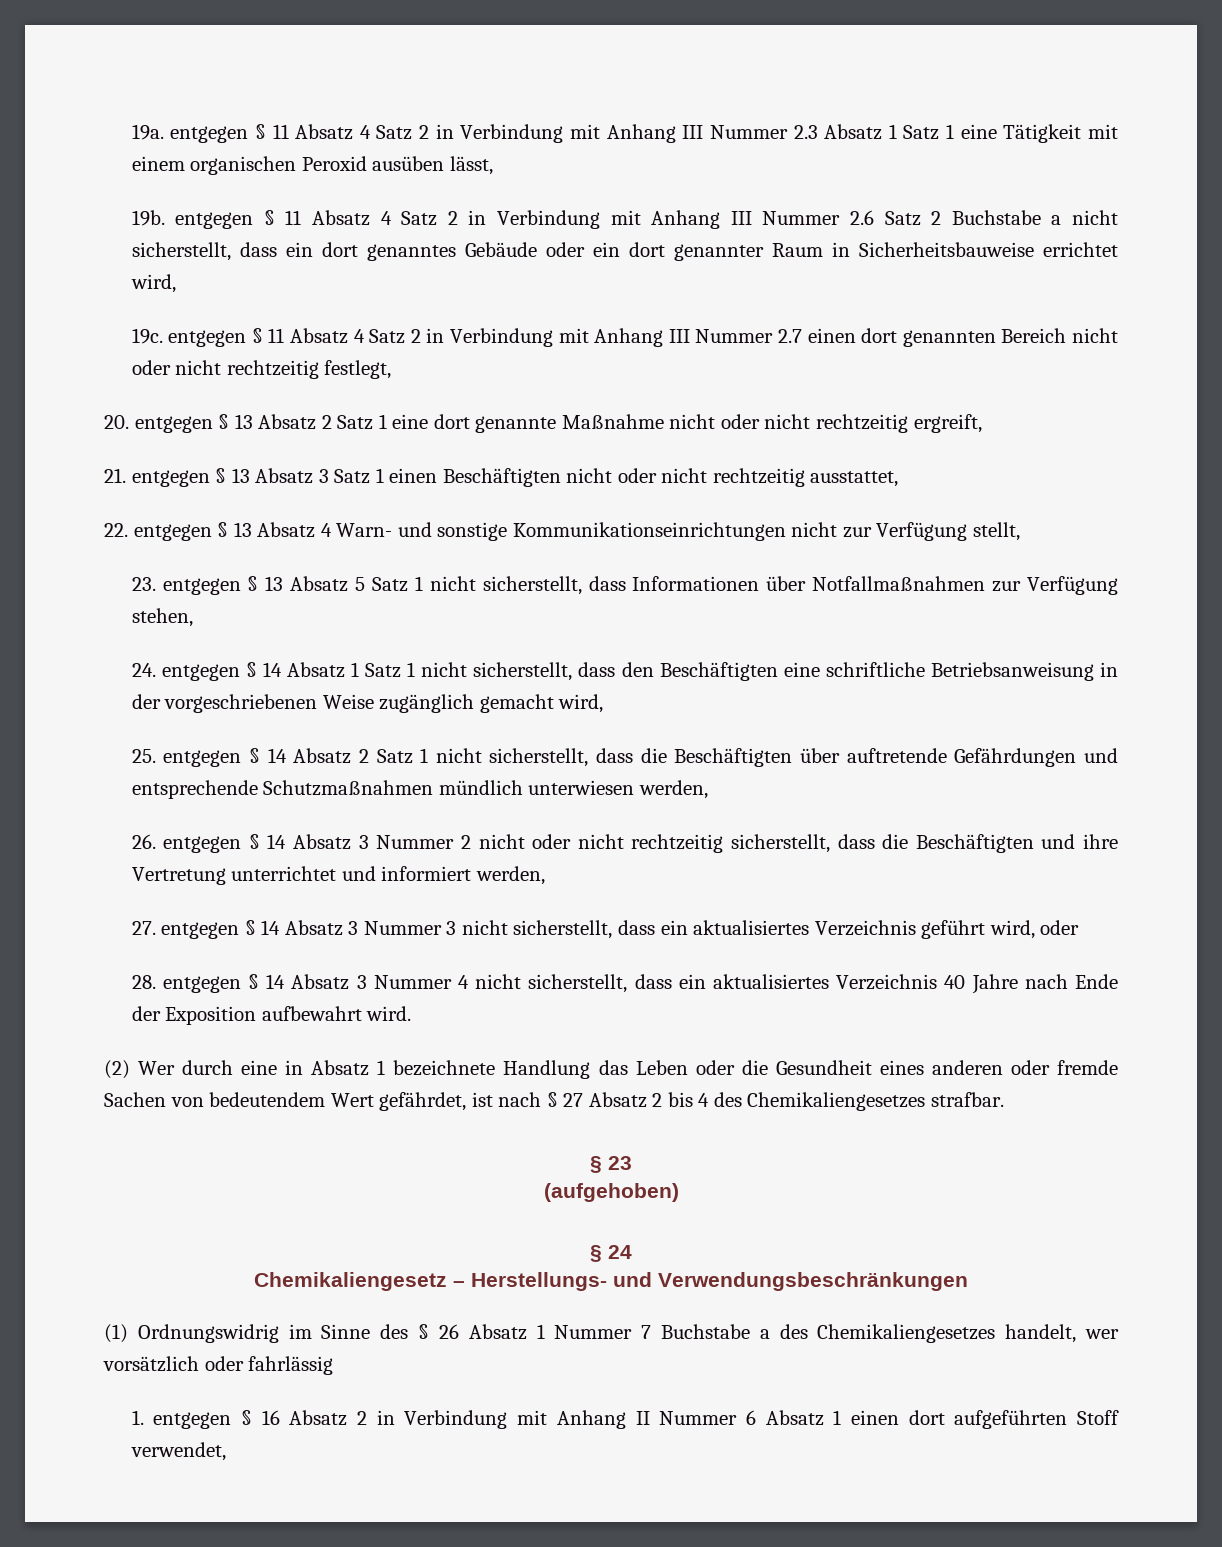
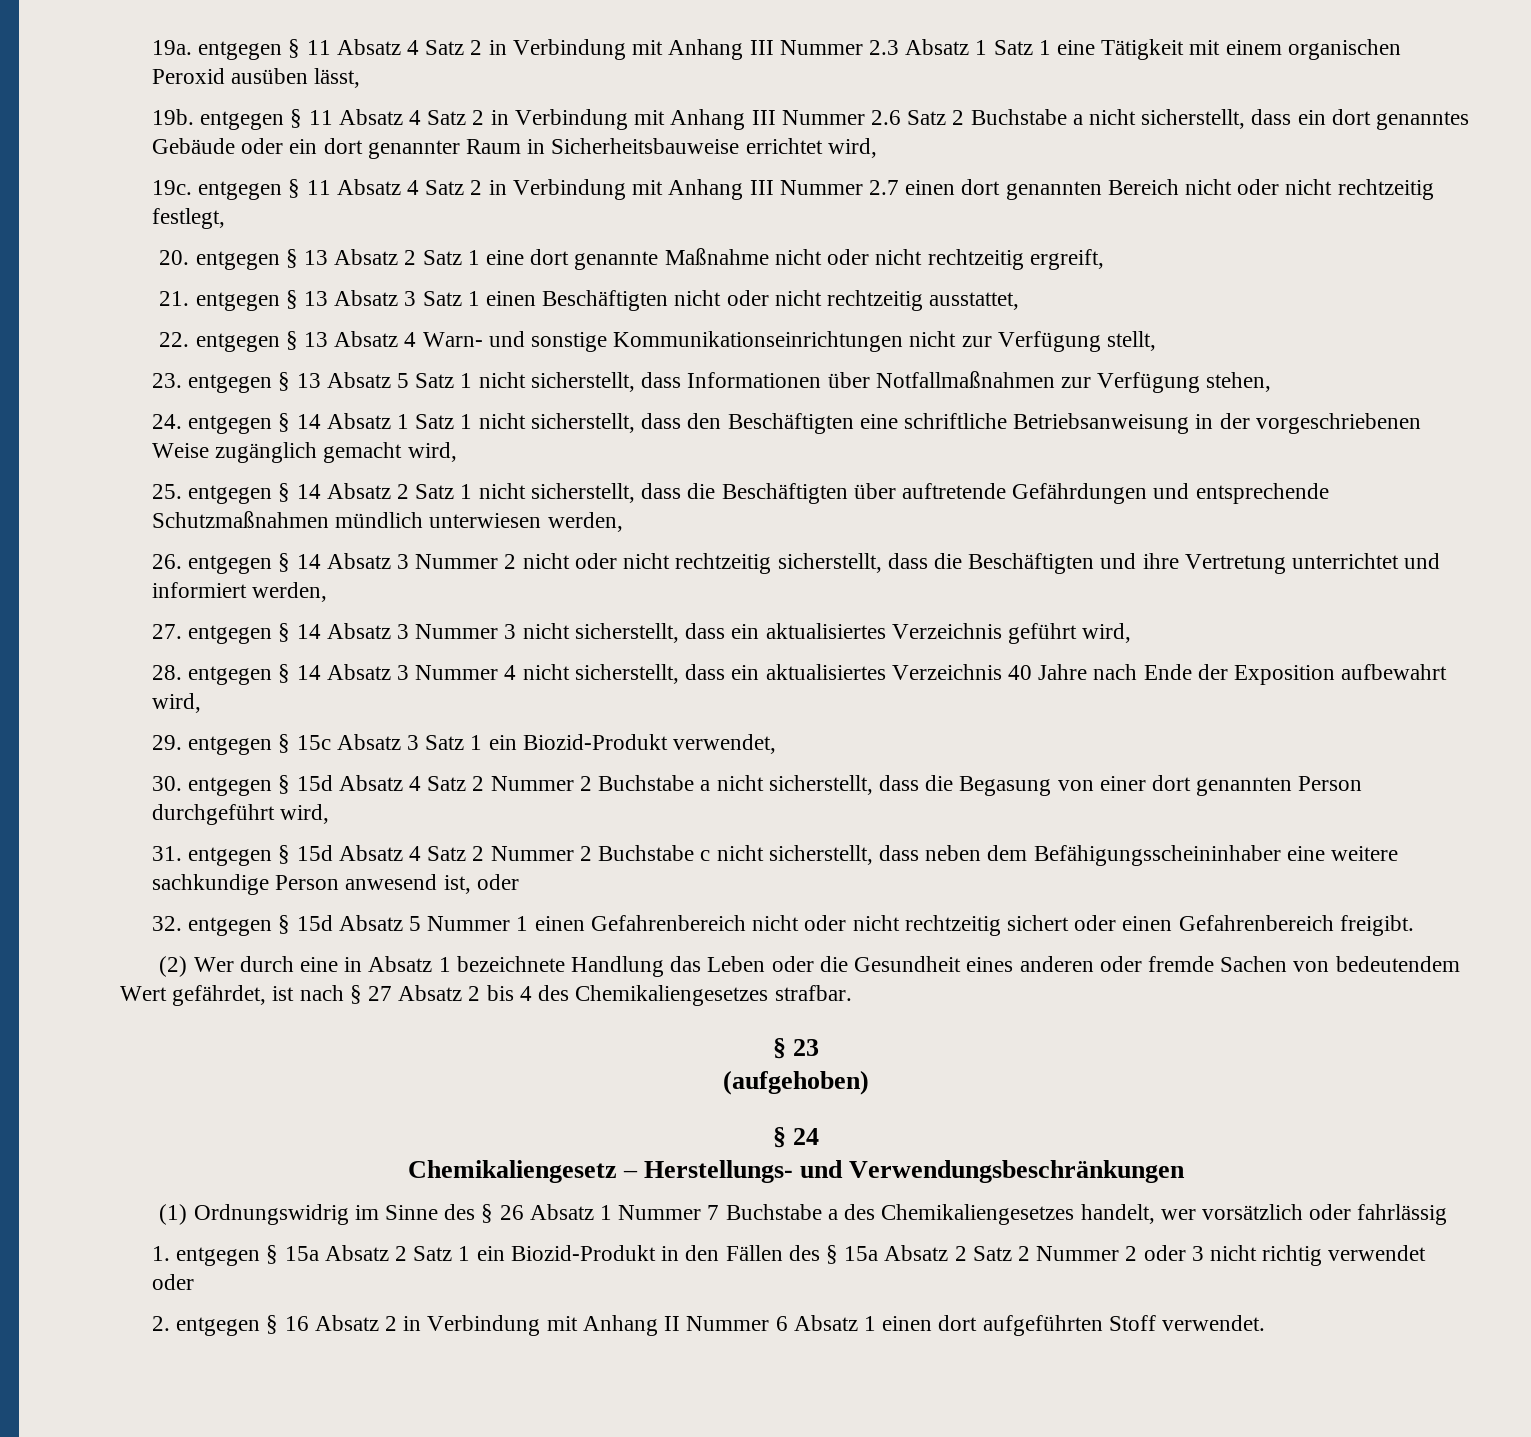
- 27. entgegen § 14 Absatz 3 Nummer 3 nicht sicherstellt, dass ein aktualisiertes Verzeichnis geführt wird, oder
+ 27. entgegen § 14 Absatz 3 Nummer 3 nicht sicherstellt, dass ein aktualisiertes Verzeichnis geführt wird,
- 28. entgegen § 14 Absatz 3 Nummer 4 nicht sicherstellt, dass ein aktualisiertes Verzeichnis 40 Jahre nach Ende der Exposition aufbewahrt wird.
+ 28. entgegen § 14 Absatz 3 Nummer 4 nicht sicherstellt, dass ein aktualisiertes Verzeichnis 40 Jahre nach Ende der Exposition aufbewahrt wird,
+ 29. entgegen § 15c Absatz 3 Satz 1 ein Biozid-Produkt verwendet,
+ 30. entgegen § 15d Absatz 4 Satz 2 Nummer 2 Buchstabe a nicht sicherstellt, dass die Begasung von einer dort genannten Person durchgeführt wird,
+ 31. entgegen § 15d Absatz 4 Satz 2 Nummer 2 Buchstabe c nicht sicherstellt, dass neben dem Befähigungsscheininhaber eine weitere sachkundige Person anwesend ist, oder
+ 32. entgegen § 15d Absatz 5 Nummer 1 einen Gefahrenbereich nicht oder nicht rechtzeitig sichert oder einen Gefahrenbereich freigibt.
- 1. entgegen § 16 Absatz 2 in Verbindung mit Anhang II Nummer 6 Absatz 1 einen dort aufgeführten Stoff verwendet,
+ 1. entgegen § 15a Absatz 2 Satz 1 ein Biozid-Produkt in den Fällen des § 15a Absatz 2 Satz 2 Nummer 2 oder 3 nicht richtig verwendet oder
+ 2. entgegen § 16 Absatz 2 in Verbindung mit Anhang II Nummer 6 Absatz 1 einen dort aufgeführten Stoff verwendet.

